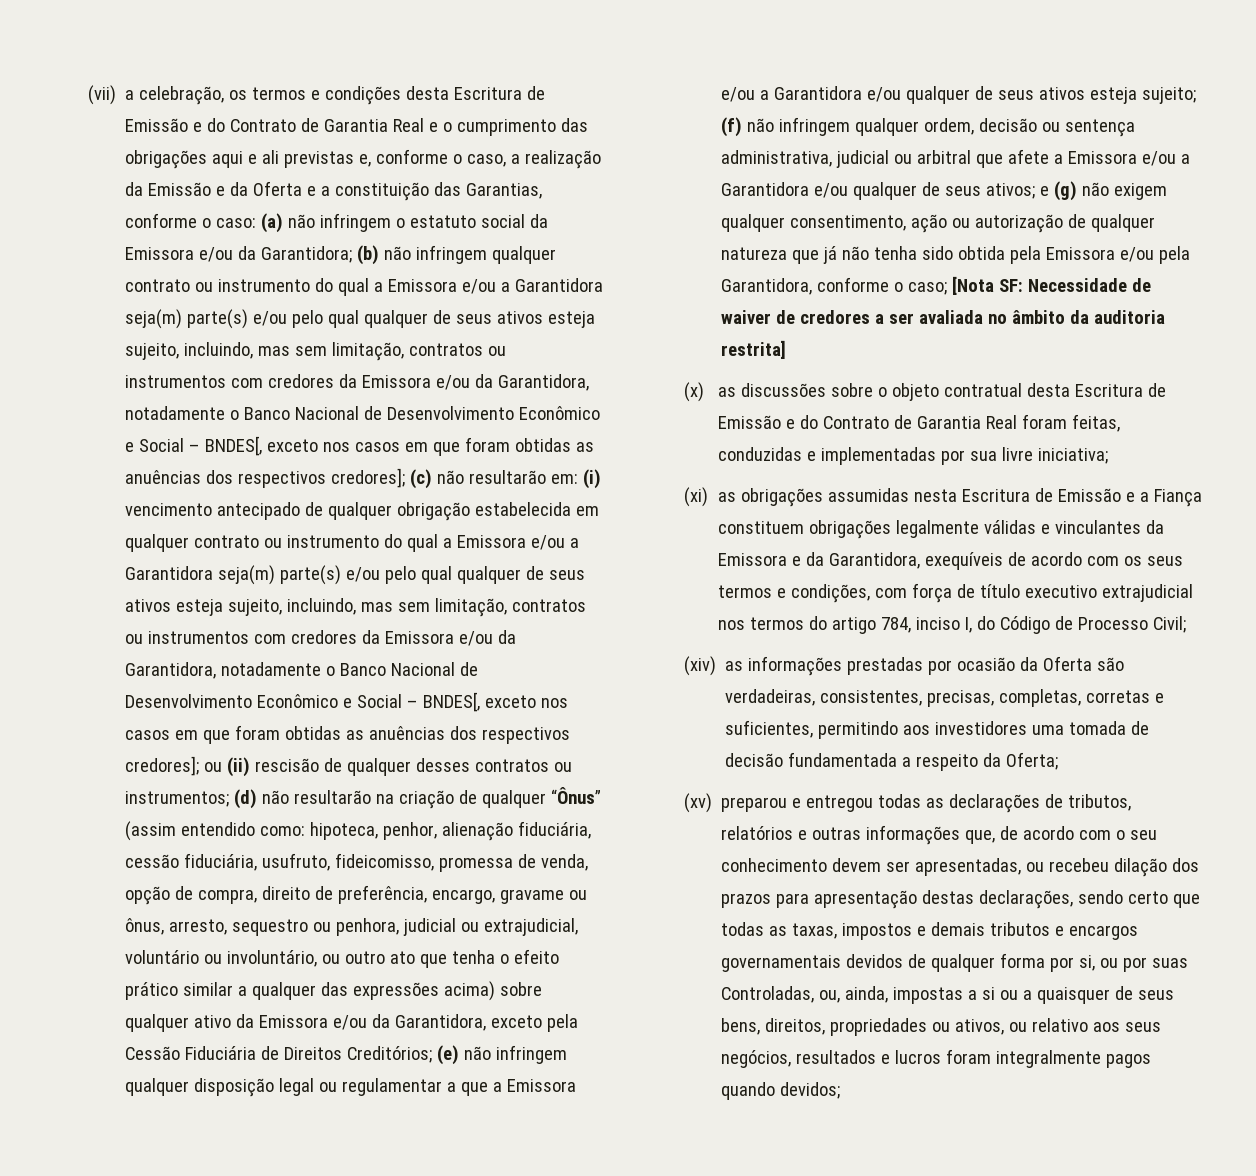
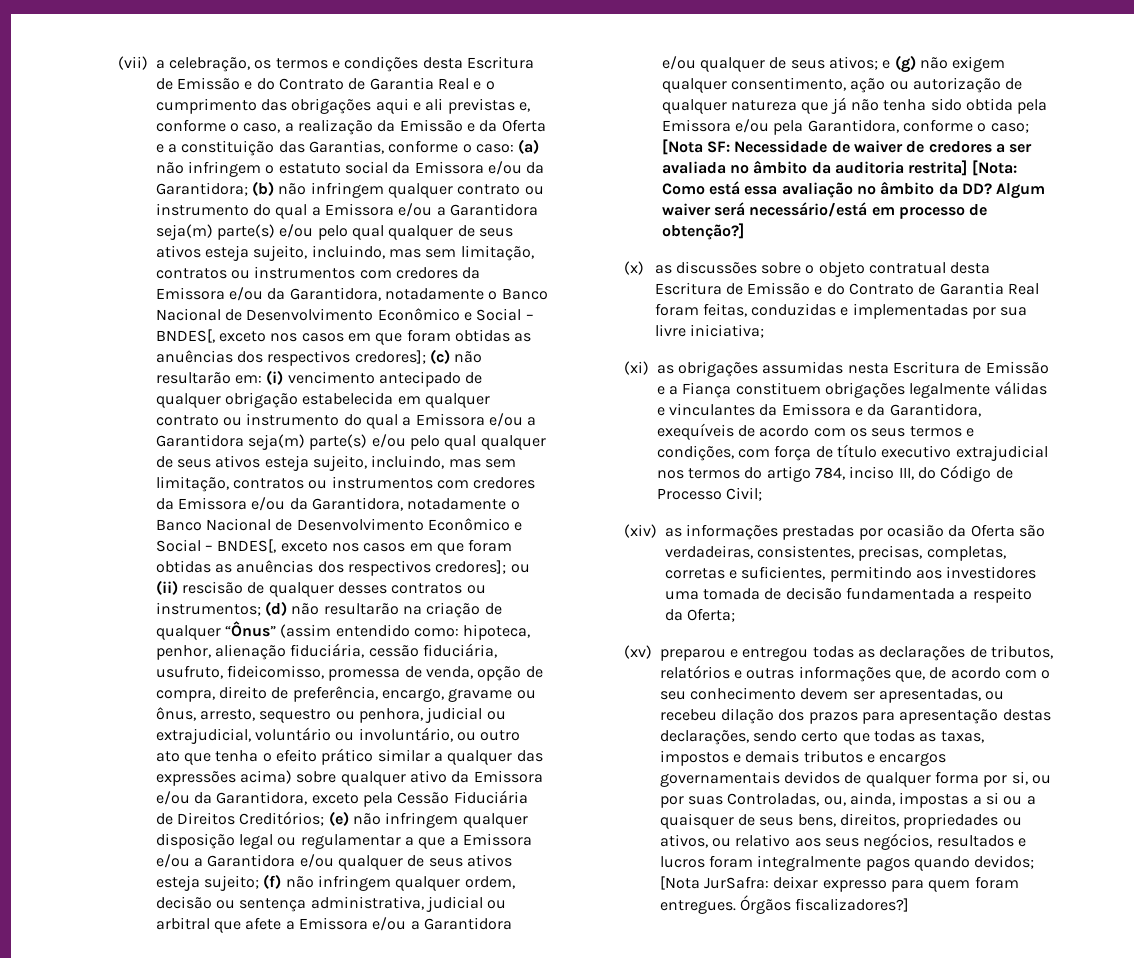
- Necessidade de waiver de credores a ser avaliada no âmbito da auditoria restrita]
+ Necessidade de waiver de credores a ser avaliada no âmbito da auditoria restrita] [Nota: Como está essa avaliação no âmbito da DD? Algum waiver será necessário/está em processo de obtenção?]
- (xi) as obrigações assumidas nesta Escritura de Emissão e a Fiança constituem obrigações legalmente válidas e vinculantes da Emissora e da Garantidora, exequíveis de acordo com os seus termos e condições, com força de título executivo extrajudicial nos termos do artigo 784, inciso I, do Código de Processo Civil;
+ (xi) as obrigações assumidas nesta Escritura de Emissão e a Fiança constituem obrigações legalmente válidas e vinculantes da Emissora e da Garantidora, exequíveis de acordo com os seus termos e condições, com força de título executivo extrajudicial nos termos do artigo 784, inciso III, do Código de Processo Civil;
+ [Nota JurSafra: deixar expresso para quem foram entregues. Órgãos fiscalizadores?]

